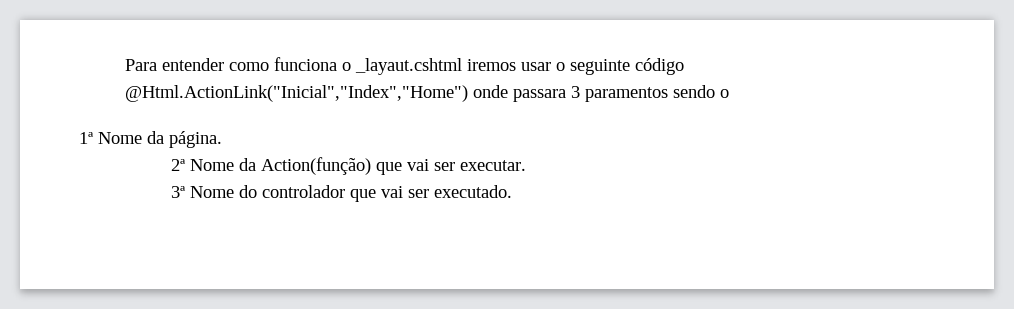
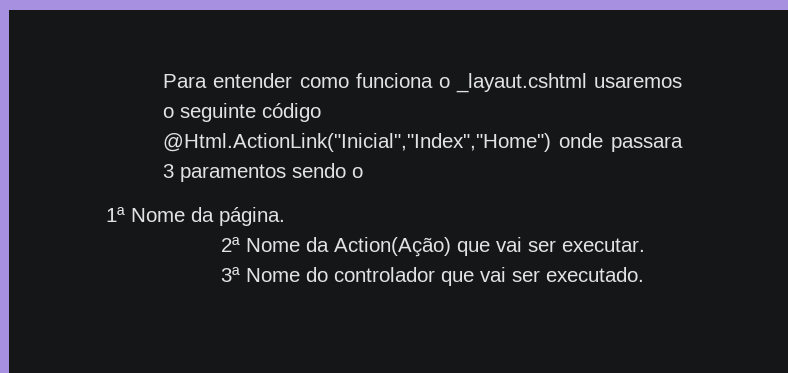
- Para entender como funciona o _layaut.cshtml iremos usar o seguinte código @Html.ActionLink("Inicial","Index","Home") onde passara 3 paramentos sendo o
+ Para entender como funciona o _layaut.cshtml usaremos o seguinte código @Html.ActionLink("Inicial","Index","Home") onde passara 3 paramentos sendo o
- 2ª Nome da Action(função) que vai ser executar.
+ 2ª Nome da Action(Ação) que vai ser executar.

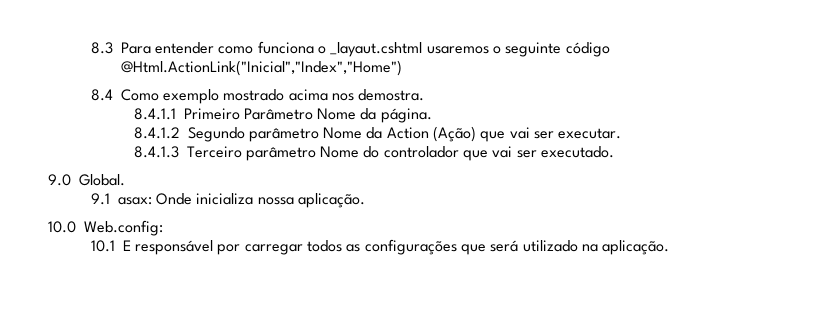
- Para entender como funciona o _layaut.cshtml usaremos o seguinte código @Html.ActionLink("Inicial","Index","Home") onde passara 3 paramentos sendo o
- 1ª Nome da página.
- 2ª Nome da Action(Ação) que vai ser executar.
+ 8.3 Para entender como funciona o _layaut.cshtml usaremos o seguinte código @Html.ActionLink("Inicial","Index","Home")
+ 8.4 Como exemplo mostrado acima nos demostra.
+ 8.4.1.1 Primeiro Parâmetro Nome da página.
+ 8.4.1.2 Segundo parâmetro Nome da Action (Ação) que vai ser executar.
- 3ª Nome do controlador que vai ser executado.
+ 8.4.1.3 Terceiro parâmetro Nome do controlador que vai ser executado.
+ 9.0 Global.
+ 9.1 asax: Onde inicializa nossa aplicação.
+ 10.0 Web.config:
+ 10.1 E responsável por carregar todos as configurações que será utilizado na aplicação.

